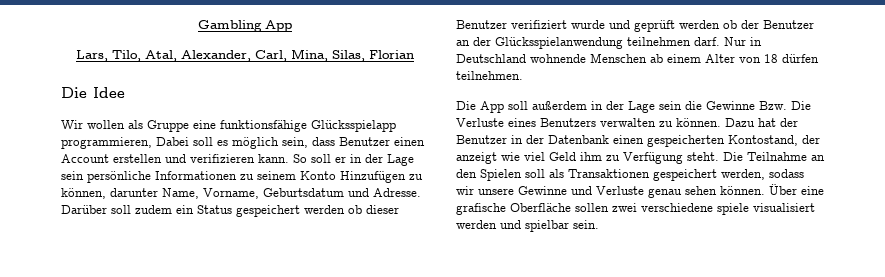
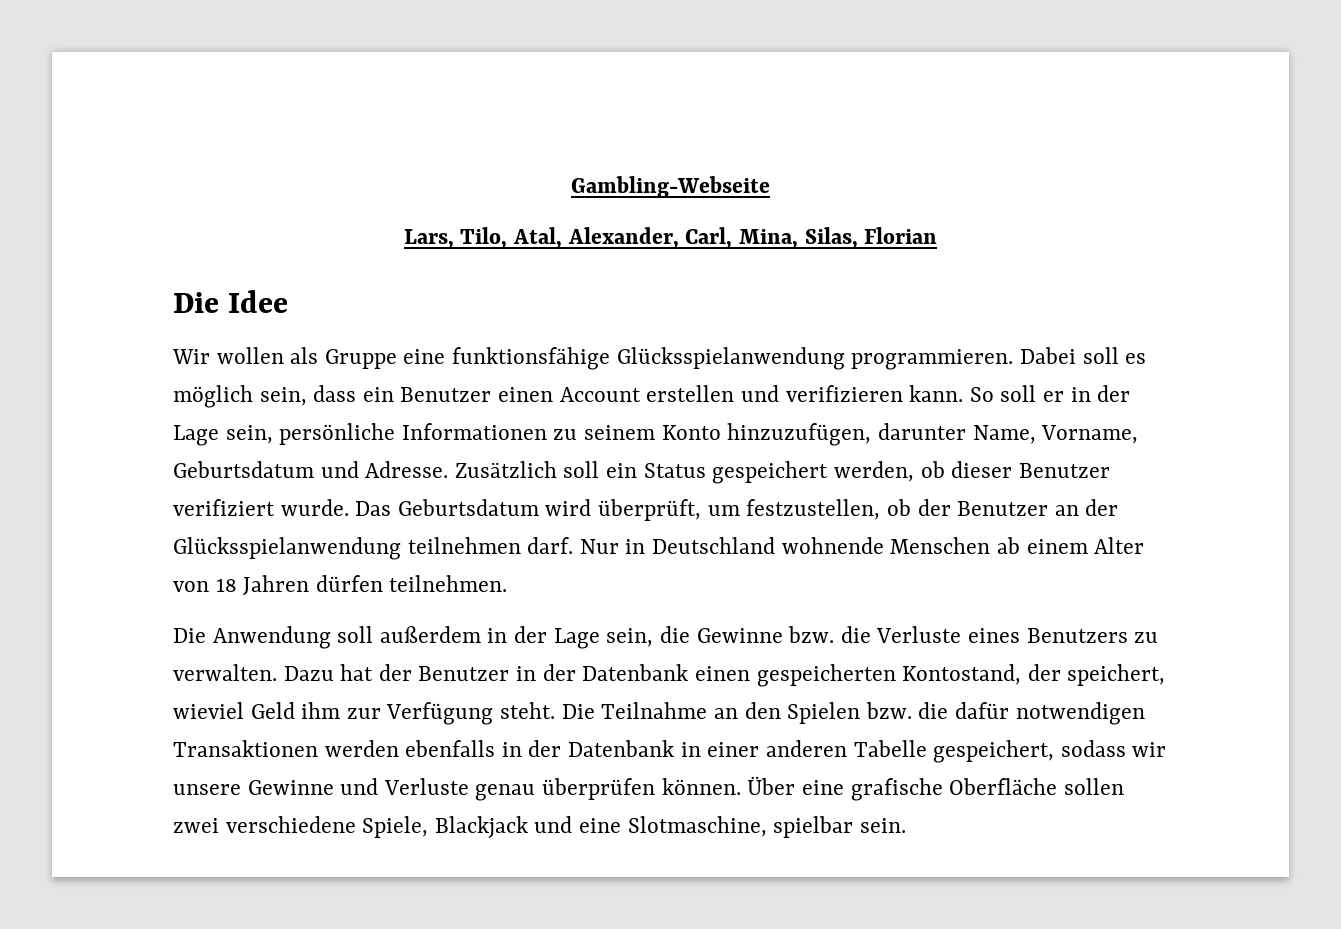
- Gambling App
+ Gambling-Webseite
- Wir wollen als Gruppe eine funktionsfähige Glücksspielapp programmieren, Dabei soll es möglich sein, dass Benutzer einen Account erstellen und verifizieren kann.
+ Wir wollen als Gruppe eine funktionsfähige Glücksspielanwendung programmieren. Dabei soll es möglich sein, dass ein Benutzer einen Account erstellen und verifizieren kann.
- So soll er in der Lage sein persönliche Informationen zu seinem Konto Hinzufügen zu können, darunter Name, Vorname, Geburtsdatum und Adresse.
+ So soll er in der Lage sein, persönliche Informationen zu seinem Konto hinzuzufügen, darunter Name, Vorname, Geburtsdatum und Adresse.
- Darüber soll zudem ein Status gespeichert werden ob dieser Benutzer verifiziert wurde und geprüft werden ob der Benutzer an der Glücksspielanwendung teilnehmen darf.
+ Zusätzlich soll ein Status gespeichert werden, ob dieser Benutzer verifiziert wurde. Das Geburtsdatum wird überprüft, um festzustellen, ob der Benutzer an der Glücksspielanwendung teilnehmen darf.
- Nur in Deutschland wohnende Menschen ab einem Alter von 18 dürfen teilnehmen.
+ Nur in Deutschland wohnende Menschen ab einem Alter von 18 Jahren dürfen teilnehmen.
- Die App soll außerdem in der Lage sein die Gewinne Bzw. Die Verluste eines Benutzers verwalten zu können.
+ Die Anwendung soll außerdem in der Lage sein, die Gewinne bzw. die Verluste eines Benutzers zu verwalten.
- Dazu hat der Benutzer in der Datenbank einen gespeicherten Kontostand, der anzeigt wie viel Geld ihm zu Verfügung steht.
+ Dazu hat der Benutzer in der Datenbank einen gespeicherten Kontostand, der speichert, wieviel Geld ihm zur Verfügung steht.
- Die Teilnahme an den Spielen soll als Transaktionen gespeichert werden, sodass wir unsere Gewinne und Verluste genau sehen können.
+ Die Teilnahme an den Spielen bzw. die dafür notwendigen Transaktionen werden ebenfalls in der Datenbank in einer anderen Tabelle gespeichert, sodass wir unsere Gewinne und Verluste genau überprüfen können.
- Über eine grafische Oberfläche sollen zwei verschiedene spiele visualisiert werden und spielbar sein.
+ Über eine grafische Oberfläche sollen zwei verschiedene Spiele, Blackjack und eine Slotmaschine, spielbar sein.

